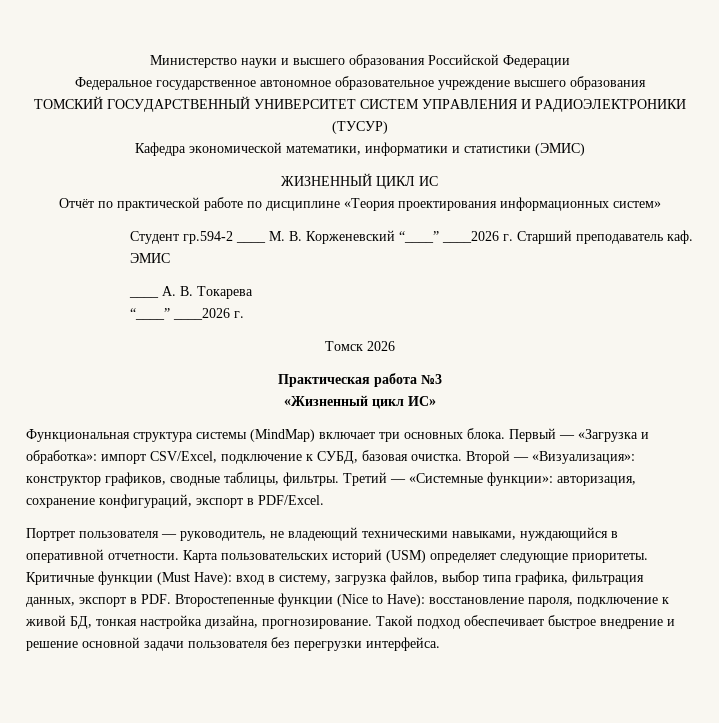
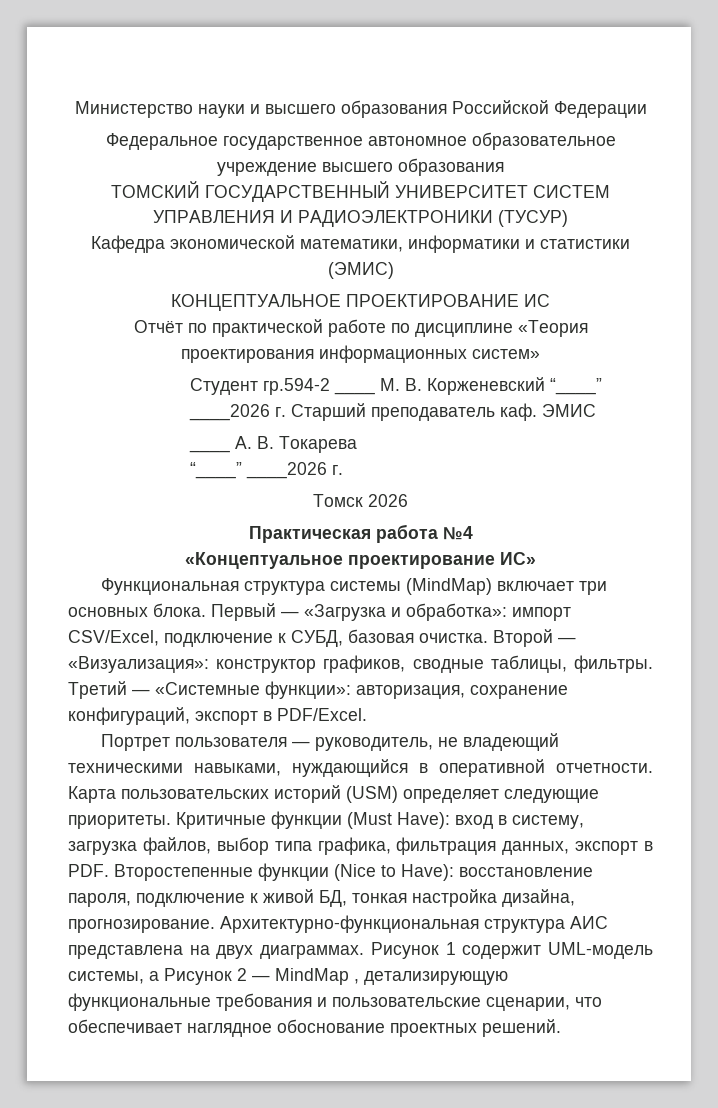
- ЖИЗНЕННЫЙ ЦИКЛ ИС
+ КОНЦЕПТУАЛЬНОЕ ПРОЕКТИРОВАНИЕ ИС
- Практическая работа №3
- «Жизненный цикл ИС»
+ Практическая работа №4
+ «Концептуальное проектирование ИС»
- Такой подход обеспечивает быстрое внедрение и решение основной задачи пользователя без перегрузки интерфейса.
+ Архитектурно-функциональная структура АИС представлена на двух диаграммах. Рисунок 1 содержит UML-модель системы, а Рисунок 2 — MindMap , детализирующую функциональные требования и пользовательские сценарии, что обеспечивает наглядное обоснование проектных решений.

